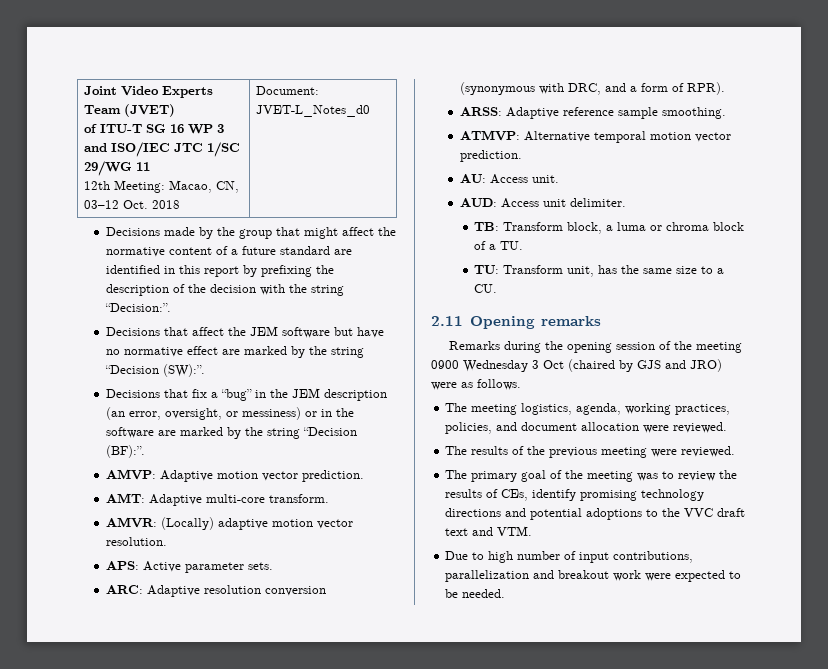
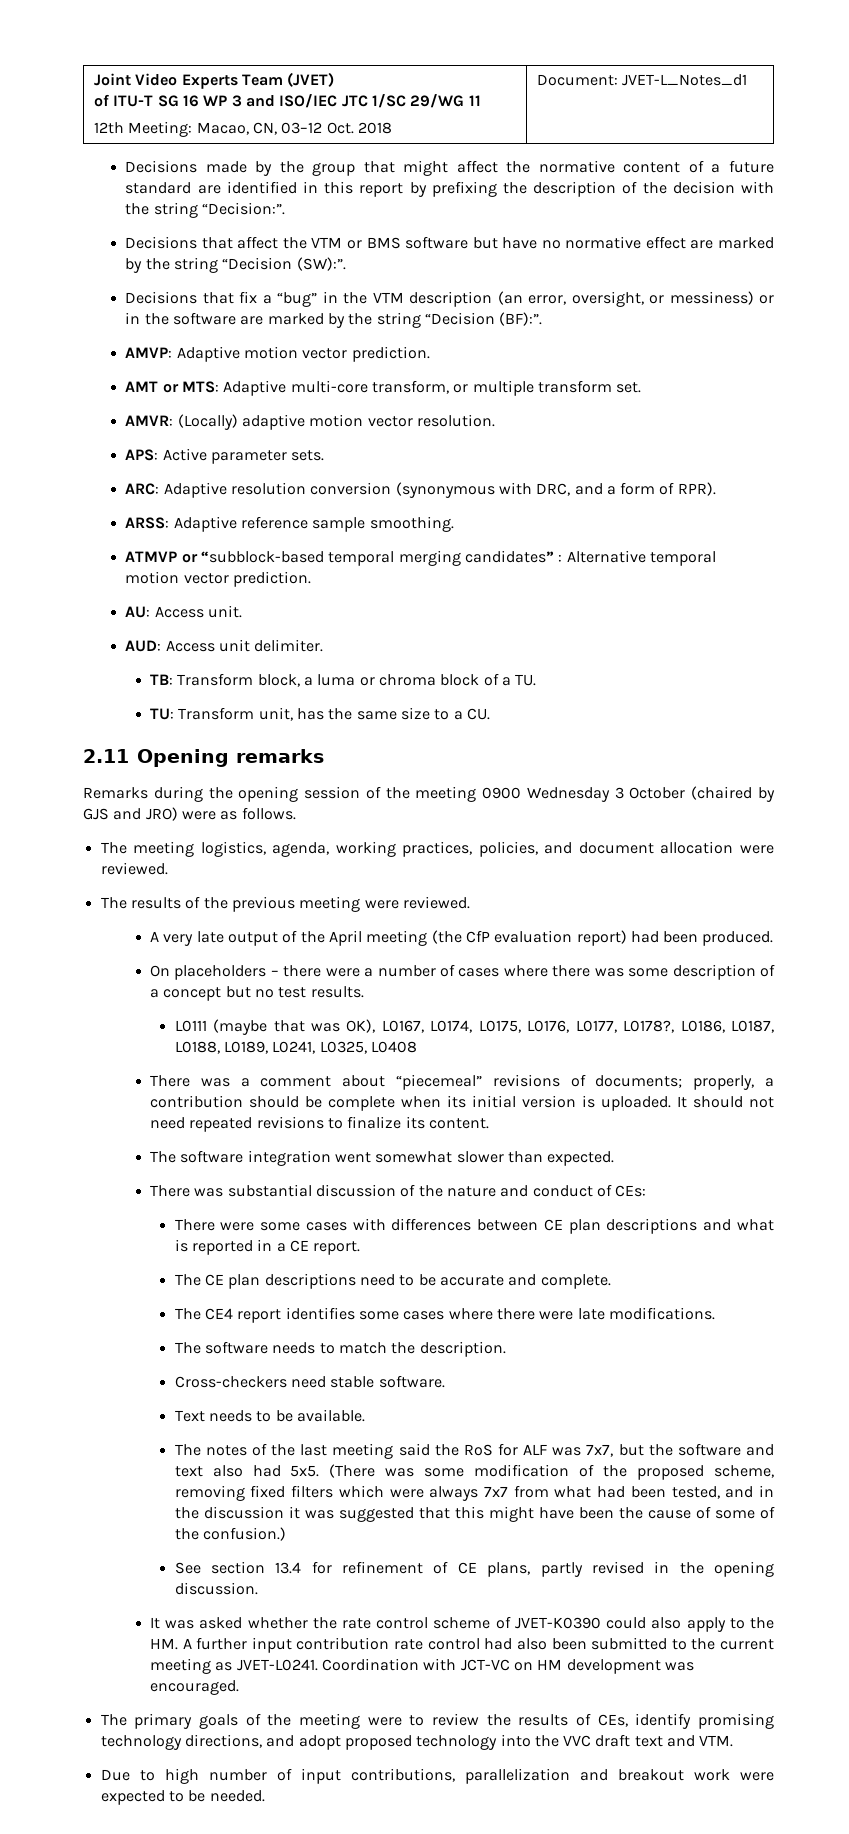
  Joint Video Experts Team (JVET)
  of ITU-T SG 16 WP 3 and ISO/IEC JTC 1/SC 29/WG 11
- 12th Meeting: Macao, CN, 03–12 Oct. 2018 | Document: JVET-L_Notes_d0
+ 12th Meeting: Macao, CN, 03–12 Oct. 2018 | Document: JVET-L_Notes_d1
- Decisions that affect the JEM software but have no normative effect are marked by the string “Decision (SW):”.
+ Decisions that affect the VTM or BMS software but have no normative effect are marked by the string “Decision (SW):”.
- Decisions that fix a “bug” in the JEM description (an error, oversight, or messiness) or in the software are marked by the string “Decision (BF):”.
+ Decisions that fix a “bug” in the VTM description (an error, oversight, or messiness) or in the software are marked by the string “Decision (BF):”.
- AMT: Adaptive multi-core transform.
+ AMT or MTS: Adaptive multi-core transform, or multiple transform set.
- ATMVP: Alternative temporal motion vector prediction.
+ ATMVP or “subblock-based temporal merging candidates” : Alternative temporal motion vector prediction.
- Remarks during the opening session of the meeting 0900 Wednesday 3 Oct (chaired by GJS and JRO) were as follows.
+ Remarks during the opening session of the meeting 0900 Wednesday 3 October (chaired by GJS and JRO) were as follows.
+ A very late output of the April meeting (the CfP evaluation report) had been produced.
+ On placeholders – there were a number of cases where there was some description of a concept but no test results.
+ L0111 (maybe that was OK), L0167, L0174, L0175, L0176, L0177, L0178?, L0186, L0187, L0188, L0189, L0241, L0325, L0408
+ There was a comment about “piecemeal” revisions of documents; properly, a contribution should be complete when its initial version is uploaded. It should not need repeated revisions to finalize its content.
+ The software integration went somewhat slower than expected.
+ There was substantial discussion of the nature and conduct of CEs:
+ There were some cases with differences between CE plan descriptions and what is reported in a CE report.
+ The CE plan descriptions need to be accurate and complete.
+ The CE4 report identifies some cases where there were late modifications.
+ The software needs to match the description.
+ Cross-checkers need stable software.
+ Text needs to be available.
+ The notes of the last meeting said the RoS for ALF was 7x7, but the software and text also had 5x5. (There was some modification of the proposed scheme, removing fixed filters which were always 7x7 from what had been tested, and in the discussion it was suggested that this might have been the cause of some of the confusion.)
+ See section 13.4 for refinement of CE plans, partly revised in the opening discussion.
+ It was asked whether the rate control scheme of JVET-K0390 could also apply to the HM. A further input contribution rate control had also been submitted to the current meeting as JVET-L0241. Coordination with JCT-VC on HM development was encouraged.
- The primary goal of the meeting was to review the results of CEs, identify promising technology directions and potential adoptions to the VVC draft text and VTM.
+ The primary goals of the meeting were to review the results of CEs, identify promising technology directions, and adopt proposed technology into the VVC draft text and VTM.

